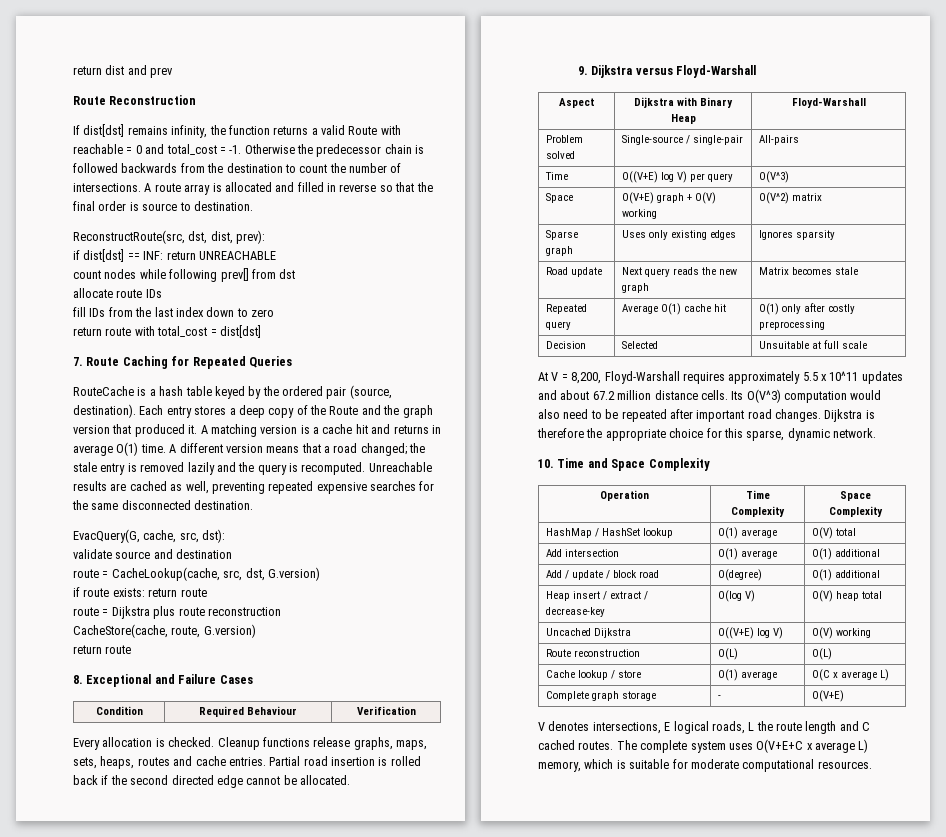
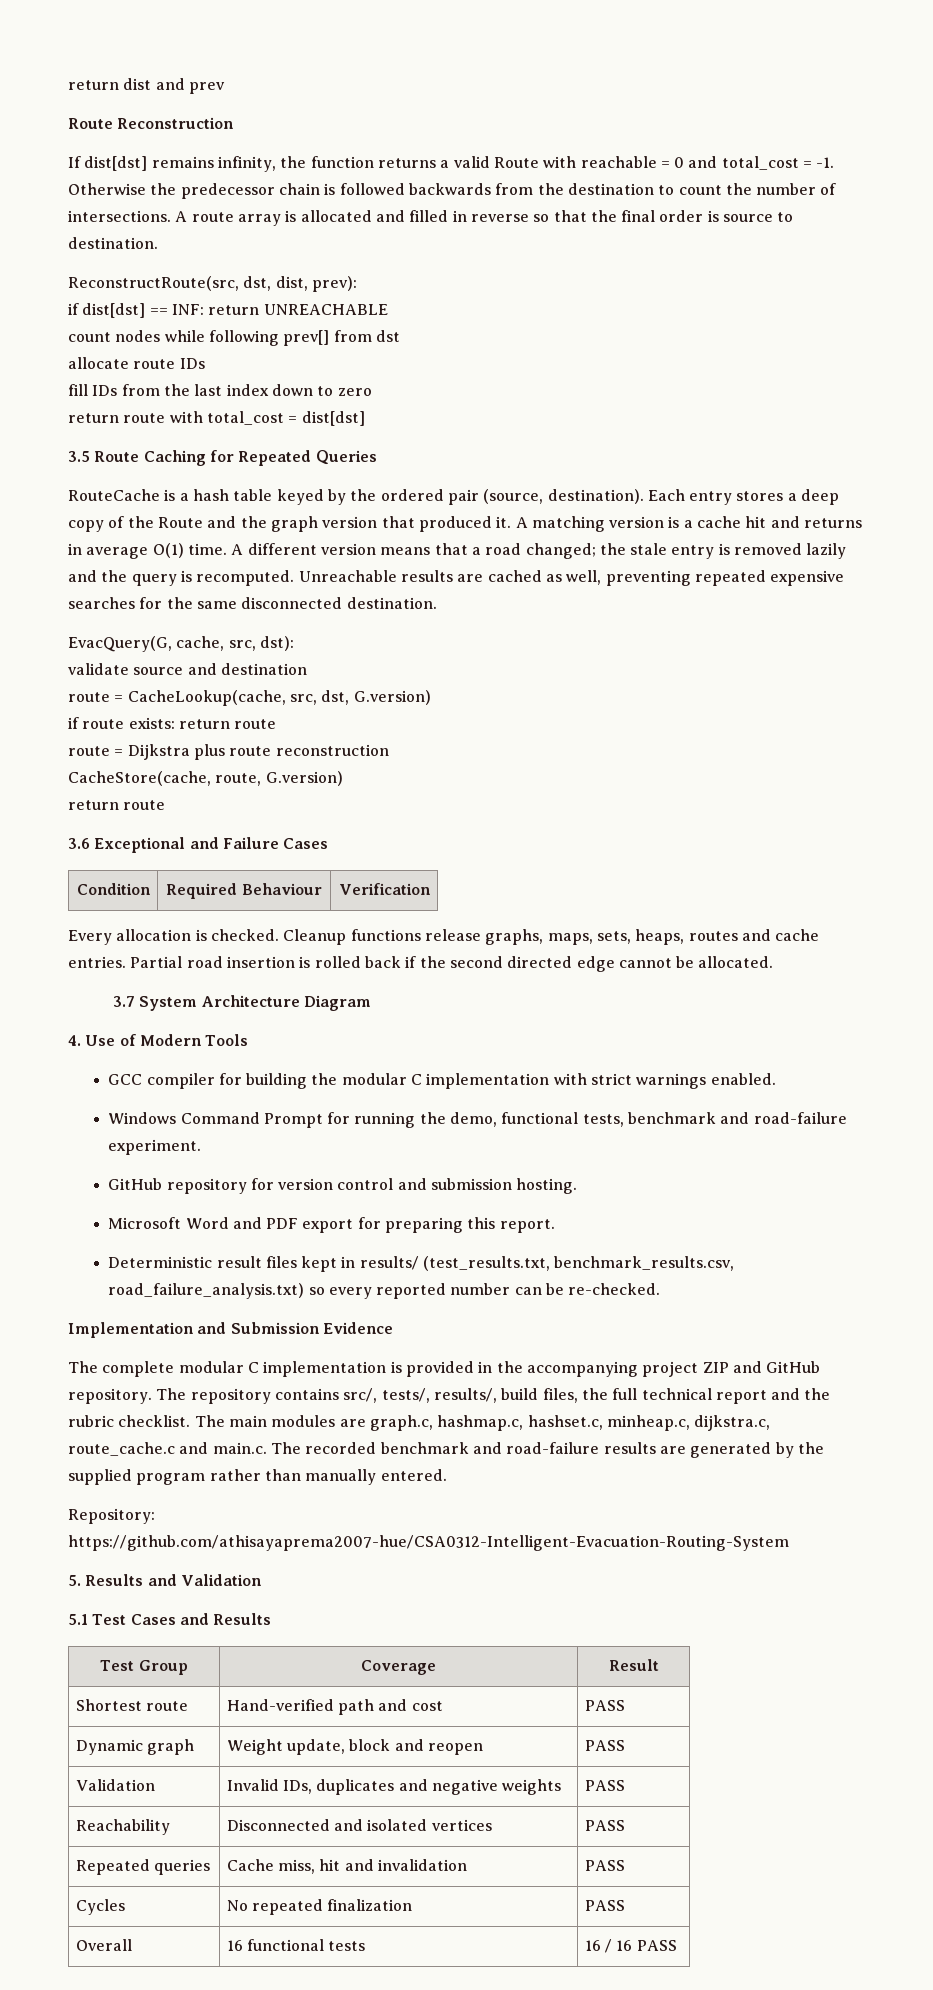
- 7. Route Caching for Repeated Queries
+ 3.5 Route Caching for Repeated Queries
- 8. Exceptional and Failure Cases
+ 3.6 Exceptional and Failure Cases
- 9. Dijkstra versus Floyd-Warshall
- Aspect | Dijkstra with Binary Heap | Floyd-Warshall
- Problem solved | Single-source / single-pair | All-pairs
- Time | O((V+E) log V) per query | O(V^3)
- Space | O(V+E) graph + O(V) working | O(V^2) matrix
- Sparse graph | Uses only existing edges | Ignores sparsity
- Road update | Next query reads the new graph | Matrix becomes stale
- Repeated query | Average O(1) cache hit | O(1) only after costly preprocessing
- Decision | Selected | Unsuitable at full scale
- At V = 8,200, Floyd-Warshall requires approximately 5.5 x 10^11 updates and about 67.2 million distance cells. Its O(V^3) computation would also need to be repeated after important road changes. Dijkstra is therefore the appropriate choice for this sparse, dynamic network.
- 10. Time and Space Complexity
- Operation | Time Complexity | Space Complexity
- HashMap / HashSet lookup | O(1) average | O(V) total
- Add intersection | O(1) average | O(1) additional
- Add / update / block road | O(degree) | O(1) additional
- Heap insert / extract / decrease-key | O(log V) | O(V) heap total
- Uncached Dijkstra | O((V+E) log V) | O(V) working
- Route reconstruction | O(L) | O(L)
- Cache lookup / store | O(1) average | O(C x average L)
- Complete graph storage | - | O(V+E)
- V denotes intersections, E logical roads, L the route length and C cached routes. The complete system uses O(V+E+C x average L) memory, which is suitable for moderate computational resources.
+ 3.7 System Architecture Diagram
+ 4. Use of Modern Tools
+ GCC compiler for building the modular C implementation with strict warnings enabled.
+ Windows Command Prompt for running the demo, functional tests, benchmark and road-failure experiment.
+ GitHub repository for version control and submission hosting.
+ Microsoft Word and PDF export for preparing this report.
+ Deterministic result files kept in results/ (test_results.txt, benchmark_results.csv, road_failure_analysis.txt) so every reported number can be re-checked.
+ Implementation and Submission Evidence
+ The complete modular C implementation is provided in the accompanying project ZIP and GitHub repository. The repository contains src/, tests/, results/, build files, the full technical report and the rubric checklist. The main modules are graph.c, hashmap.c, hashset.c, minheap.c, dijkstra.c, route_cache.c and main.c. The recorded benchmark and road-failure results are generated by the supplied program rather than manually entered.
+ Repository: https://github.com/athisayaprema2007-hue/CSA0312-Intelligent-Evacuation-Routing-System
+ 5. Results and Validation
+ 5.1 Test Cases and Results
+ Test Group | Coverage | Result
+ Shortest route | Hand-verified path and cost | PASS
+ Dynamic graph | Weight update, block and reopen | PASS
+ Validation | Invalid IDs, duplicates and negative weights | PASS
+ Reachability | Disconnected and isolated vertices | PASS
+ Repeated queries | Cache miss, hit and invalidation | PASS
+ Cycles | No repeated finalization | PASS
+ Overall | 16 functional tests | 16 / 16 PASS

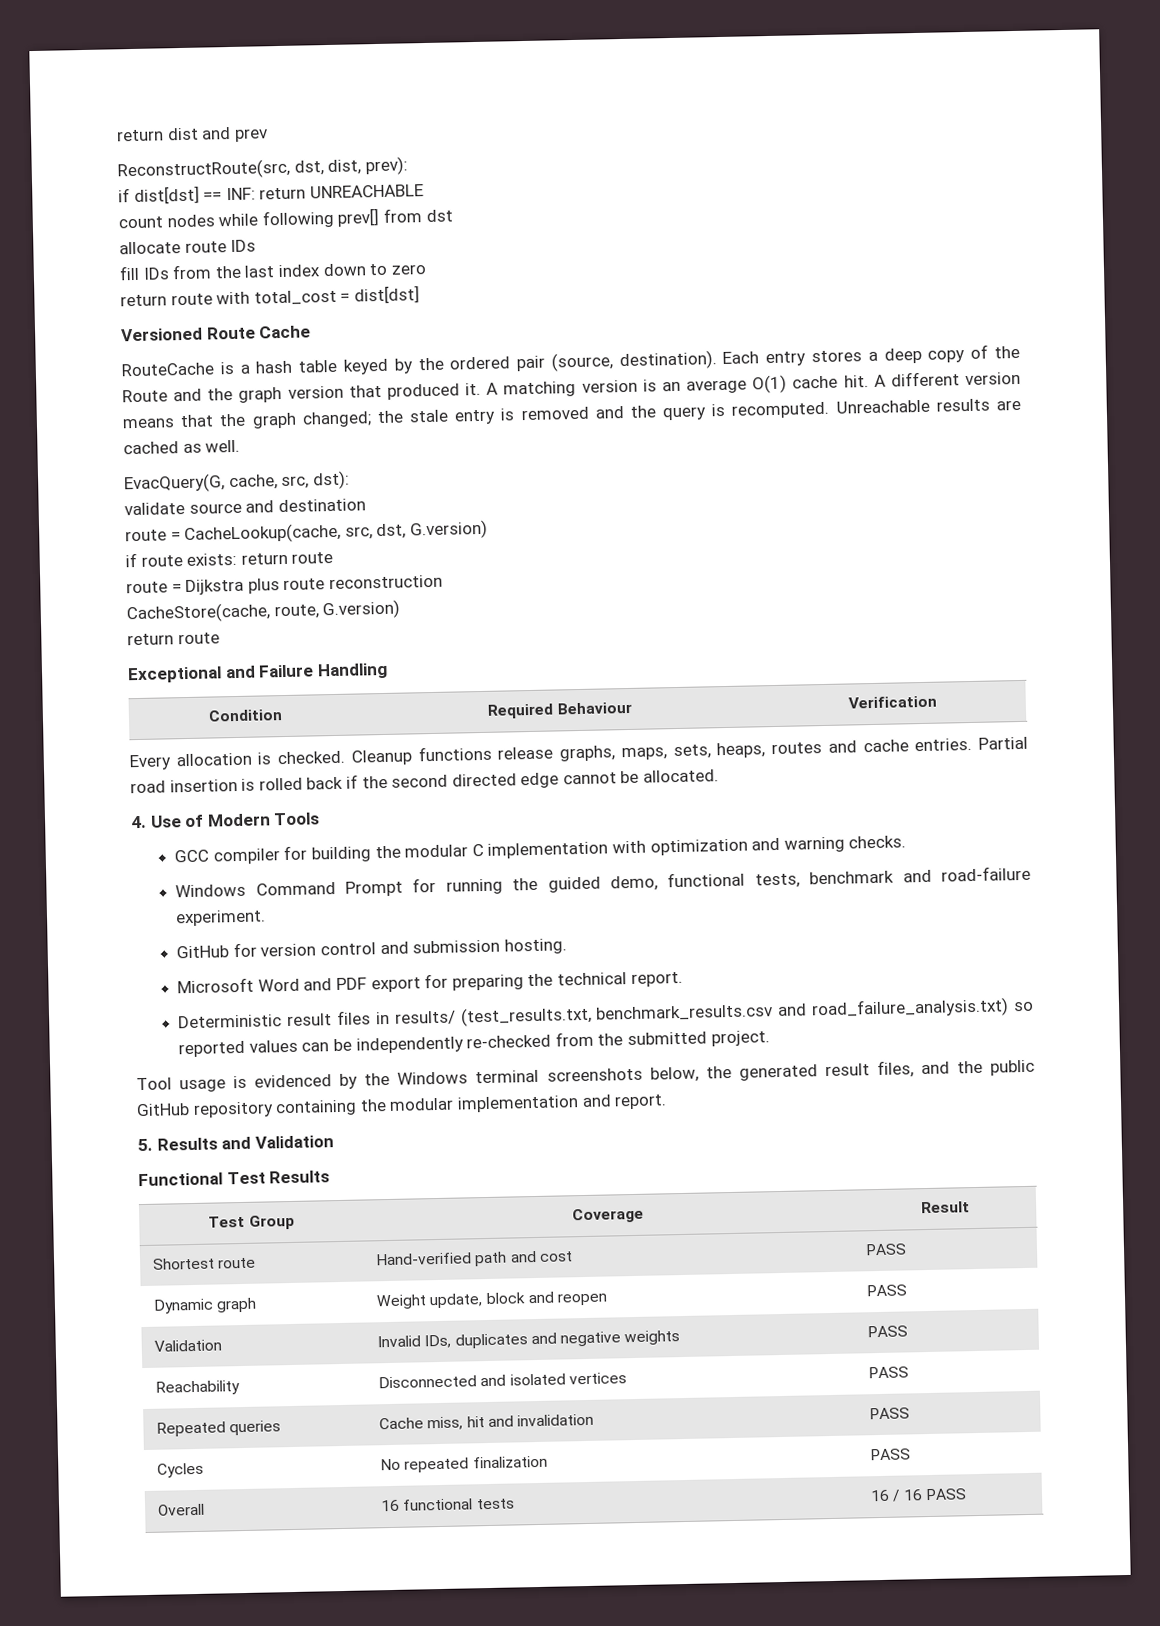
- Route Reconstruction
- If dist[dst] remains infinity, the function returns a valid Route with reachable = 0 and total_cost = -1. Otherwise the predecessor chain is followed backwards from the destination to count the number of intersections. A route array is allocated and filled in reverse so that the final order is source to destination.
- 3.5 Route Caching for Repeated Queries
+ Versioned Route Cache
- A matching version is a cache hit and returns in average O(1) time.
+ A matching version is an average O(1) cache hit.
- A different version means that a road changed; the stale entry is removed lazily and the query is recomputed.
+ A different version means that the graph changed; the stale entry is removed and the query is recomputed.
- Unreachable results are cached as well, preventing repeated expensive searches for the same disconnected destination.
+ Unreachable results are cached as well.
- 3.6 Exceptional and Failure Cases
+ Exceptional and Failure Handling
- 3.7 System Architecture Diagram
- GCC compiler for building the modular C implementation with strict warnings enabled.
+ GCC compiler for building the modular C implementation with optimization and warning checks.
- Windows Command Prompt for running the demo, functional tests, benchmark and road-failure experiment.
+ Windows Command Prompt for running the guided demo, functional tests, benchmark and road-failure experiment.
- GitHub repository for version control and submission hosting.
+ GitHub for version control and submission hosting.
- Microsoft Word and PDF export for preparing this report.
+ Microsoft Word and PDF export for preparing the technical report.
- Deterministic result files kept in results/ (test_results.txt, benchmark_results.csv, road_failure_analysis.txt) so every reported number can be re-checked.
- Implementation and Submission Evidence
- The complete modular C implementation is provided in the accompanying project ZIP and GitHub repository. The repository contains src/, tests/, results/, build files, the full technical report and the rubric checklist. The main modules are graph.c, hashmap.c, hashset.c, minheap.c, dijkstra.c, route_cache.c and main.c. The recorded benchmark and road-failure results are generated by the supplied program rather than manually entered.
- Repository: https://github.com/athisayaprema2007-hue/CSA0312-Intelligent-Evacuation-Routing-System
+ Deterministic result files in results/ (test_results.txt, benchmark_results.csv and road_failure_analysis.txt) so reported values can be independently re-checked from the submitted project.
+ Tool usage is evidenced by the Windows terminal screenshots below, the generated result files, and the public GitHub repository containing the modular implementation and report.
- 5.1 Test Cases and Results
+ Functional Test Results

